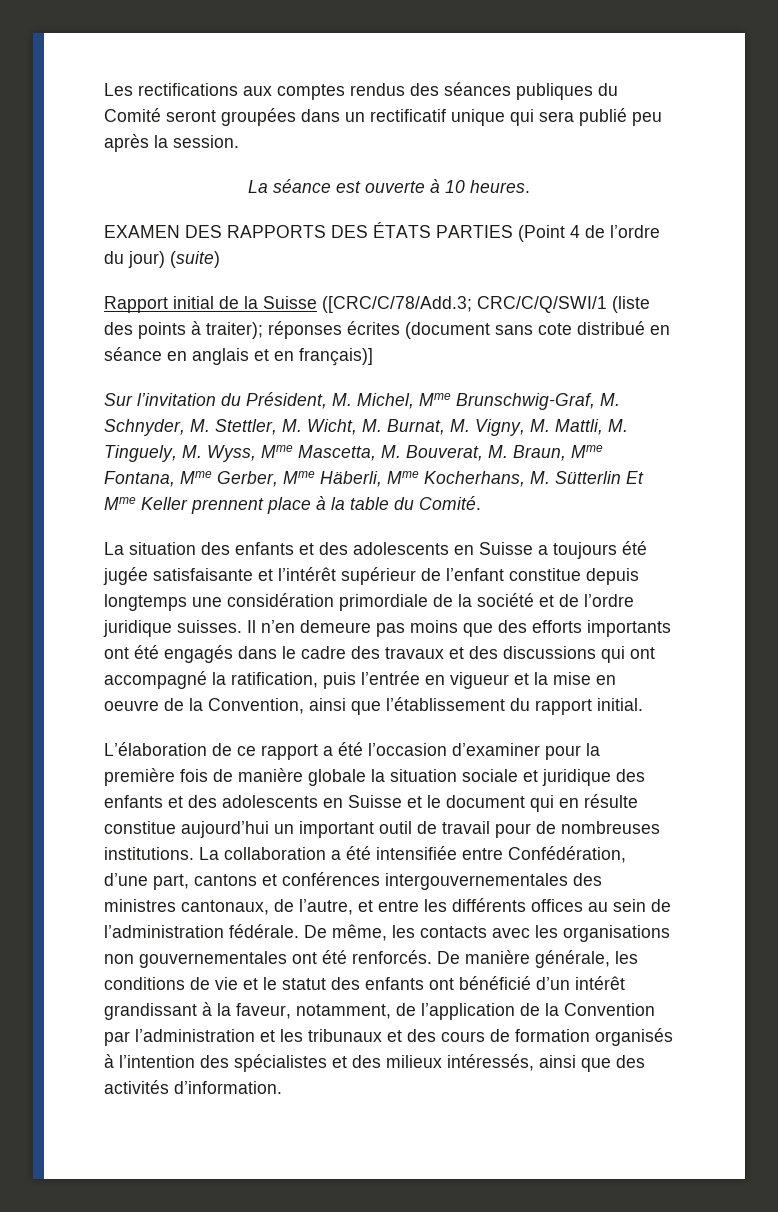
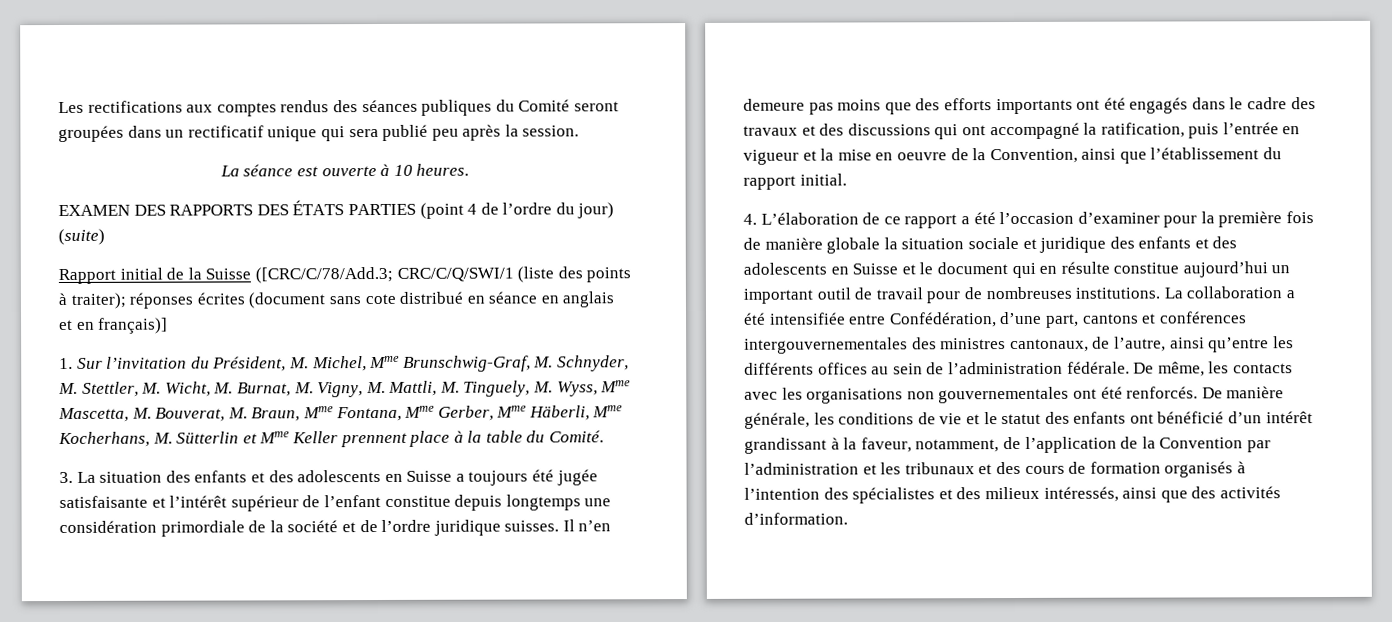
- EXAMEN DES RAPPORTS DES ÉTATS PARTIES (Point 4 de l’ordre du jour) (suite)
+ EXAMEN DES RAPPORTS DES ÉTATS PARTIES (point 4 de l’ordre du jour) (suite)
- Sur l’invitation du Président, M. Michel, Mme Brunschwig-Graf, M. Schnyder, M. Stettler, M. Wicht, M. Burnat, M. Vigny, M. Mattli, M. Tinguely, M. Wyss, Mme Mascetta, M. Bouverat, M. Braun, Mme Fontana, Mme Gerber, Mme Häberli, Mme Kocherhans, M. Sütterlin Et Mme Keller prennent place à la table du Comité.
+ 1. Sur l’invitation du Président, M. Michel, Mme Brunschwig-Graf, M. Schnyder, M. Stettler, M. Wicht, M. Burnat, M. Vigny, M. Mattli, M. Tinguely, M. Wyss, Mme Mascetta, M. Bouverat, M. Braun, Mme Fontana, Mme Gerber, Mme Häberli, Mme Kocherhans, M. Sütterlin et Mme Keller prennent place à la table du Comité.
- La situation des enfants et des adolescents en Suisse a toujours été jugée satisfaisante et l’intérêt supérieur de l’enfant constitue depuis longtemps une considération primordiale de la société et de l’ordre juridique suisses.
+ 3. La situation des enfants et des adolescents en Suisse a toujours été jugée satisfaisante et l’intérêt supérieur de l’enfant constitue depuis longtemps une considération primordiale de la société et de l’ordre juridique suisses.
- L’élaboration de ce rapport a été l’occasion d’examiner pour la première fois de manière globale la situation sociale et juridique des enfants et des adolescents en Suisse et le document qui en résulte constitue aujourd’hui un important outil de travail pour de nombreuses institutions.
+ 4. L’élaboration de ce rapport a été l’occasion d’examiner pour la première fois de manière globale la situation sociale et juridique des enfants et des adolescents en Suisse et le document qui en résulte constitue aujourd’hui un important outil de travail pour de nombreuses institutions.
- La collaboration a été intensifiée entre Confédération, d’une part, cantons et conférences intergouvernementales des ministres cantonaux, de l’autre, et entre les différents offices au sein de l’administration fédérale.
+ La collaboration a été intensifiée entre Confédération, d’une part, cantons et conférences intergouvernementales des ministres cantonaux, de l’autre, ainsi qu’entre les différents offices au sein de l’administration fédérale.

